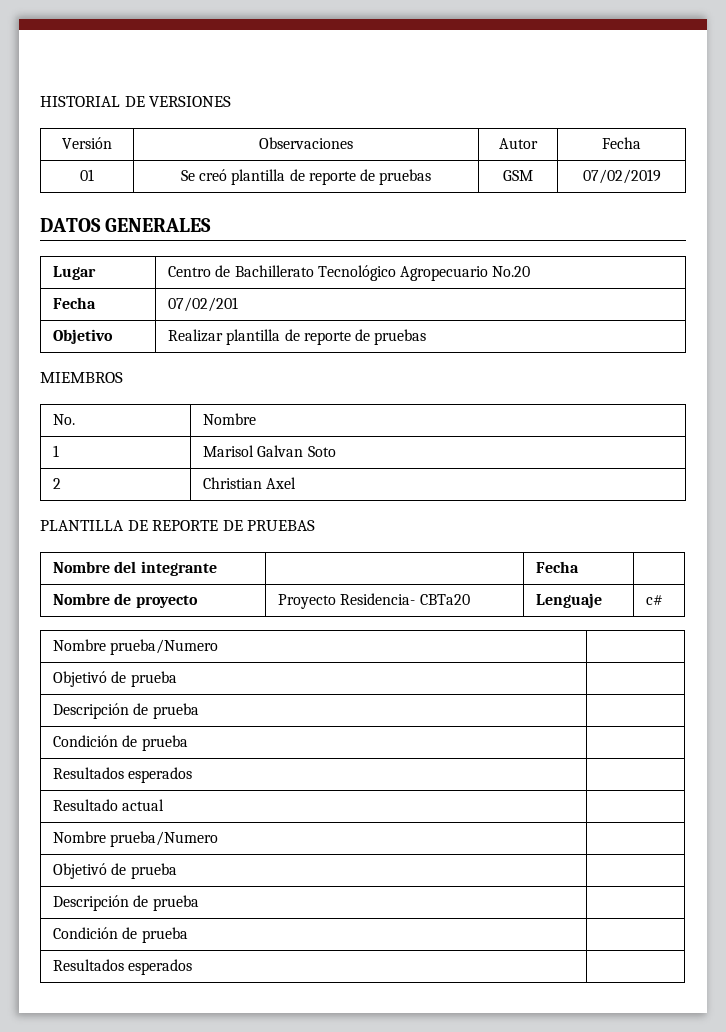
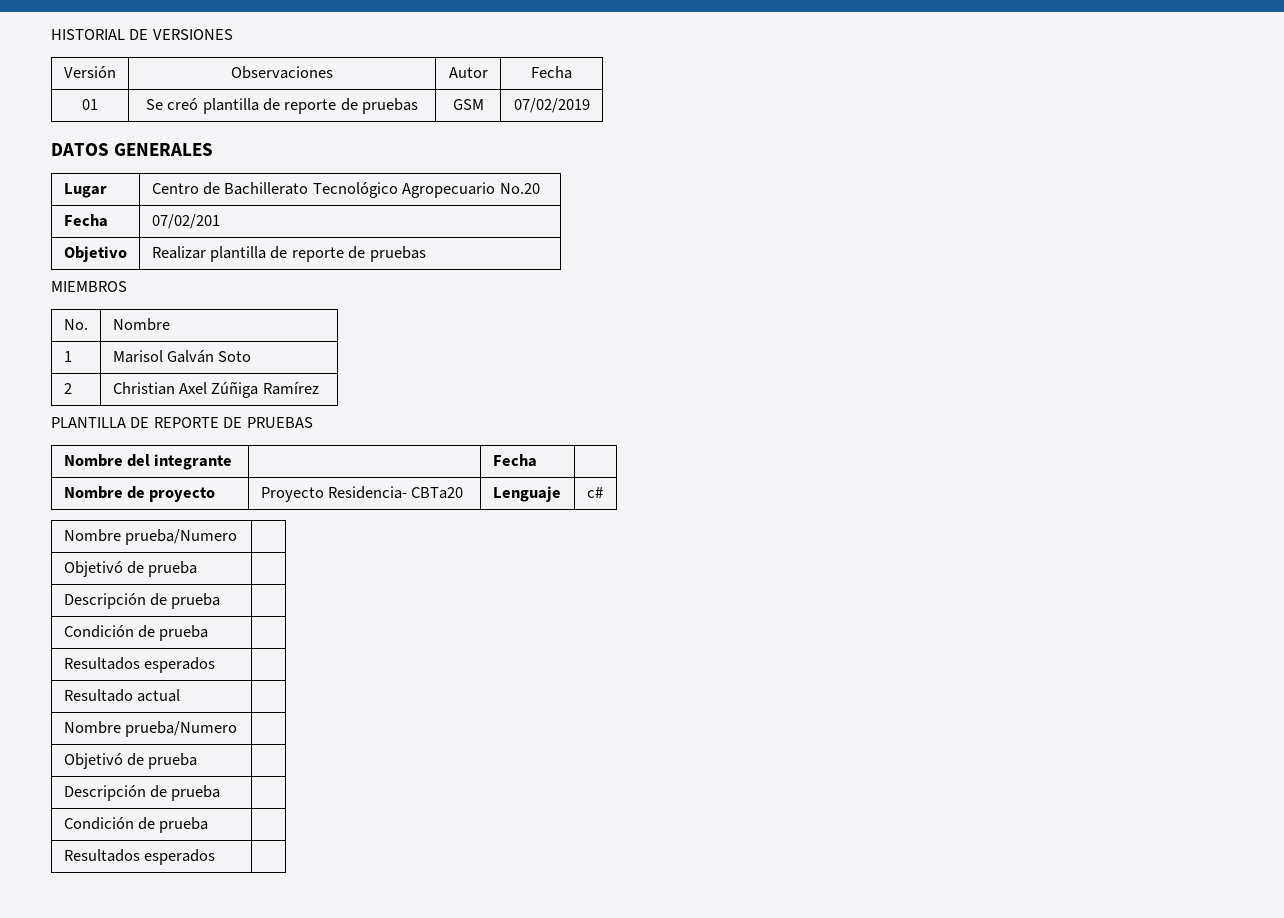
- 1 | Marisol Galvan Soto
+ 1 | Marisol Galván Soto
- 2 | Christian Axel
+ 2 | Christian Axel Zúñiga Ramírez

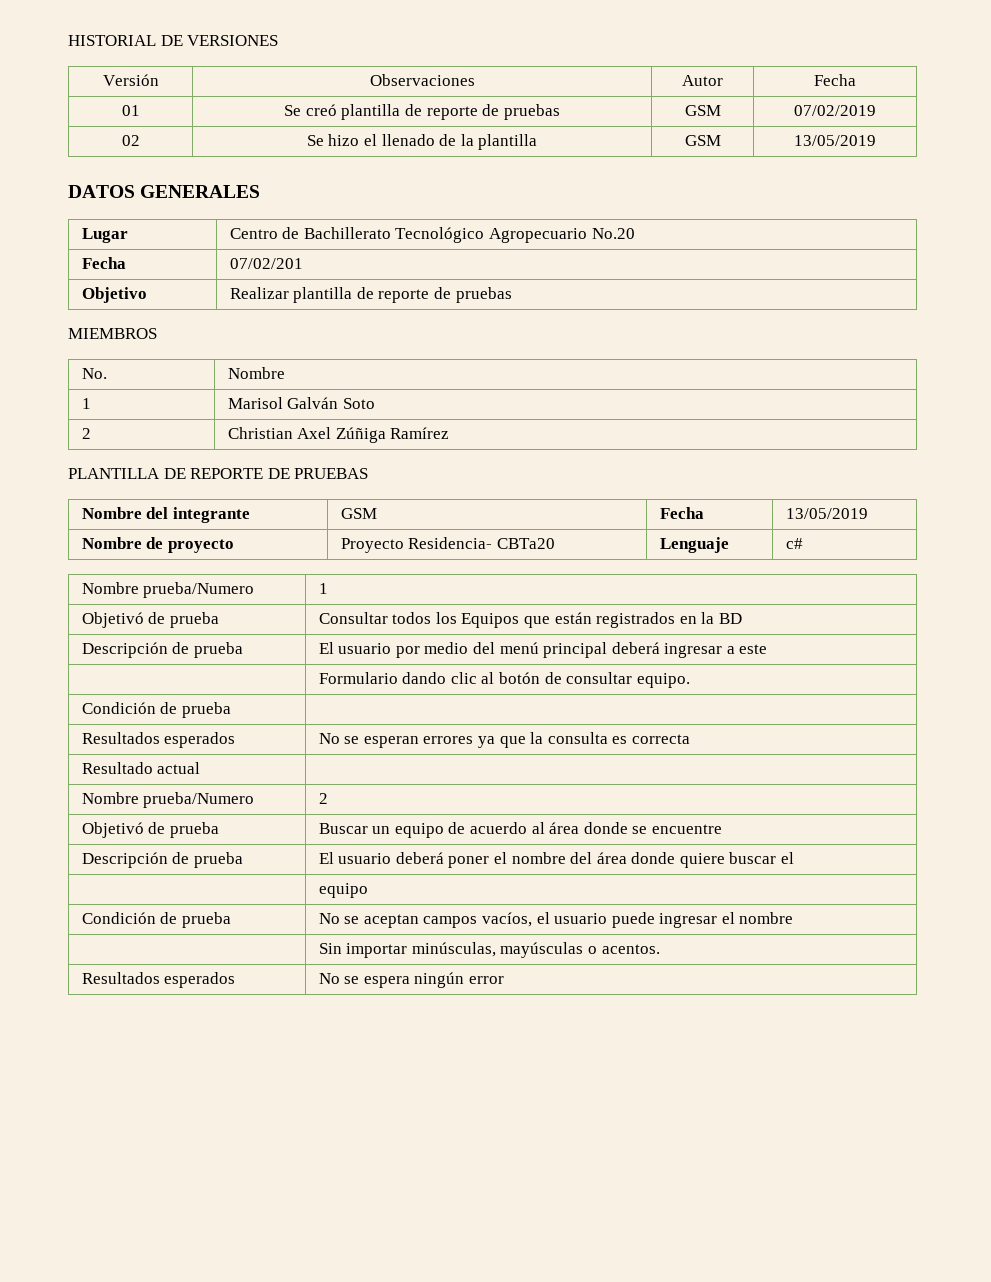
+ 02 | Se hizo el llenado de la plantilla | GSM | 13/05/2019
- Nombre del integrante | | Fecha |
+ Nombre del integrante | GSM | Fecha | 13/05/2019
  Nombre de proyecto | Proyecto Residencia- CBTa20 | Lenguaje | c#
- Nombre prueba/Numero |
- Objetivó de prueba |
- Descripción de prueba |
+ Nombre prueba/Numero | 1
+ Objetivó de prueba | Consultar todos los Equipos que están registrados en la BD
+ Descripción de prueba | El usuario por medio del menú principal deberá ingresar a este
+ | Formulario dando clic al botón de consultar equipo.
  Condición de prueba |
- Resultados esperados |
+ Resultados esperados | No se esperan errores ya que la consulta es correcta
  Resultado actual |
- Nombre prueba/Numero |
- Objetivó de prueba |
- Descripción de prueba |
- Condición de prueba |
- Resultados esperados |
+ Nombre prueba/Numero | 2
+ Objetivó de prueba | Buscar un equipo de acuerdo al área donde se encuentre
+ Descripción de prueba | El usuario deberá poner el nombre del área donde quiere buscar el
+ | equipo
+ Condición de prueba | No se aceptan campos vacíos, el usuario puede ingresar el nombre
+ | Sin importar minúsculas, mayúsculas o acentos.
+ Resultados esperados | No se espera ningún error

